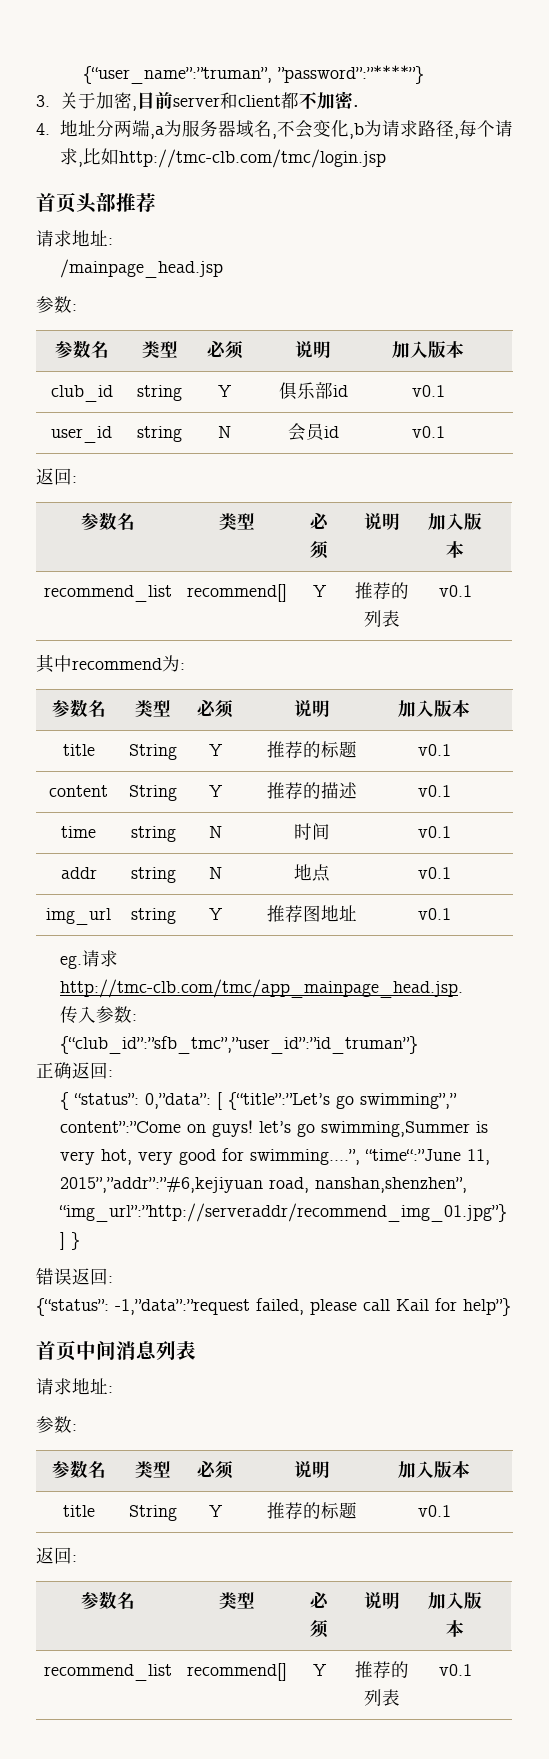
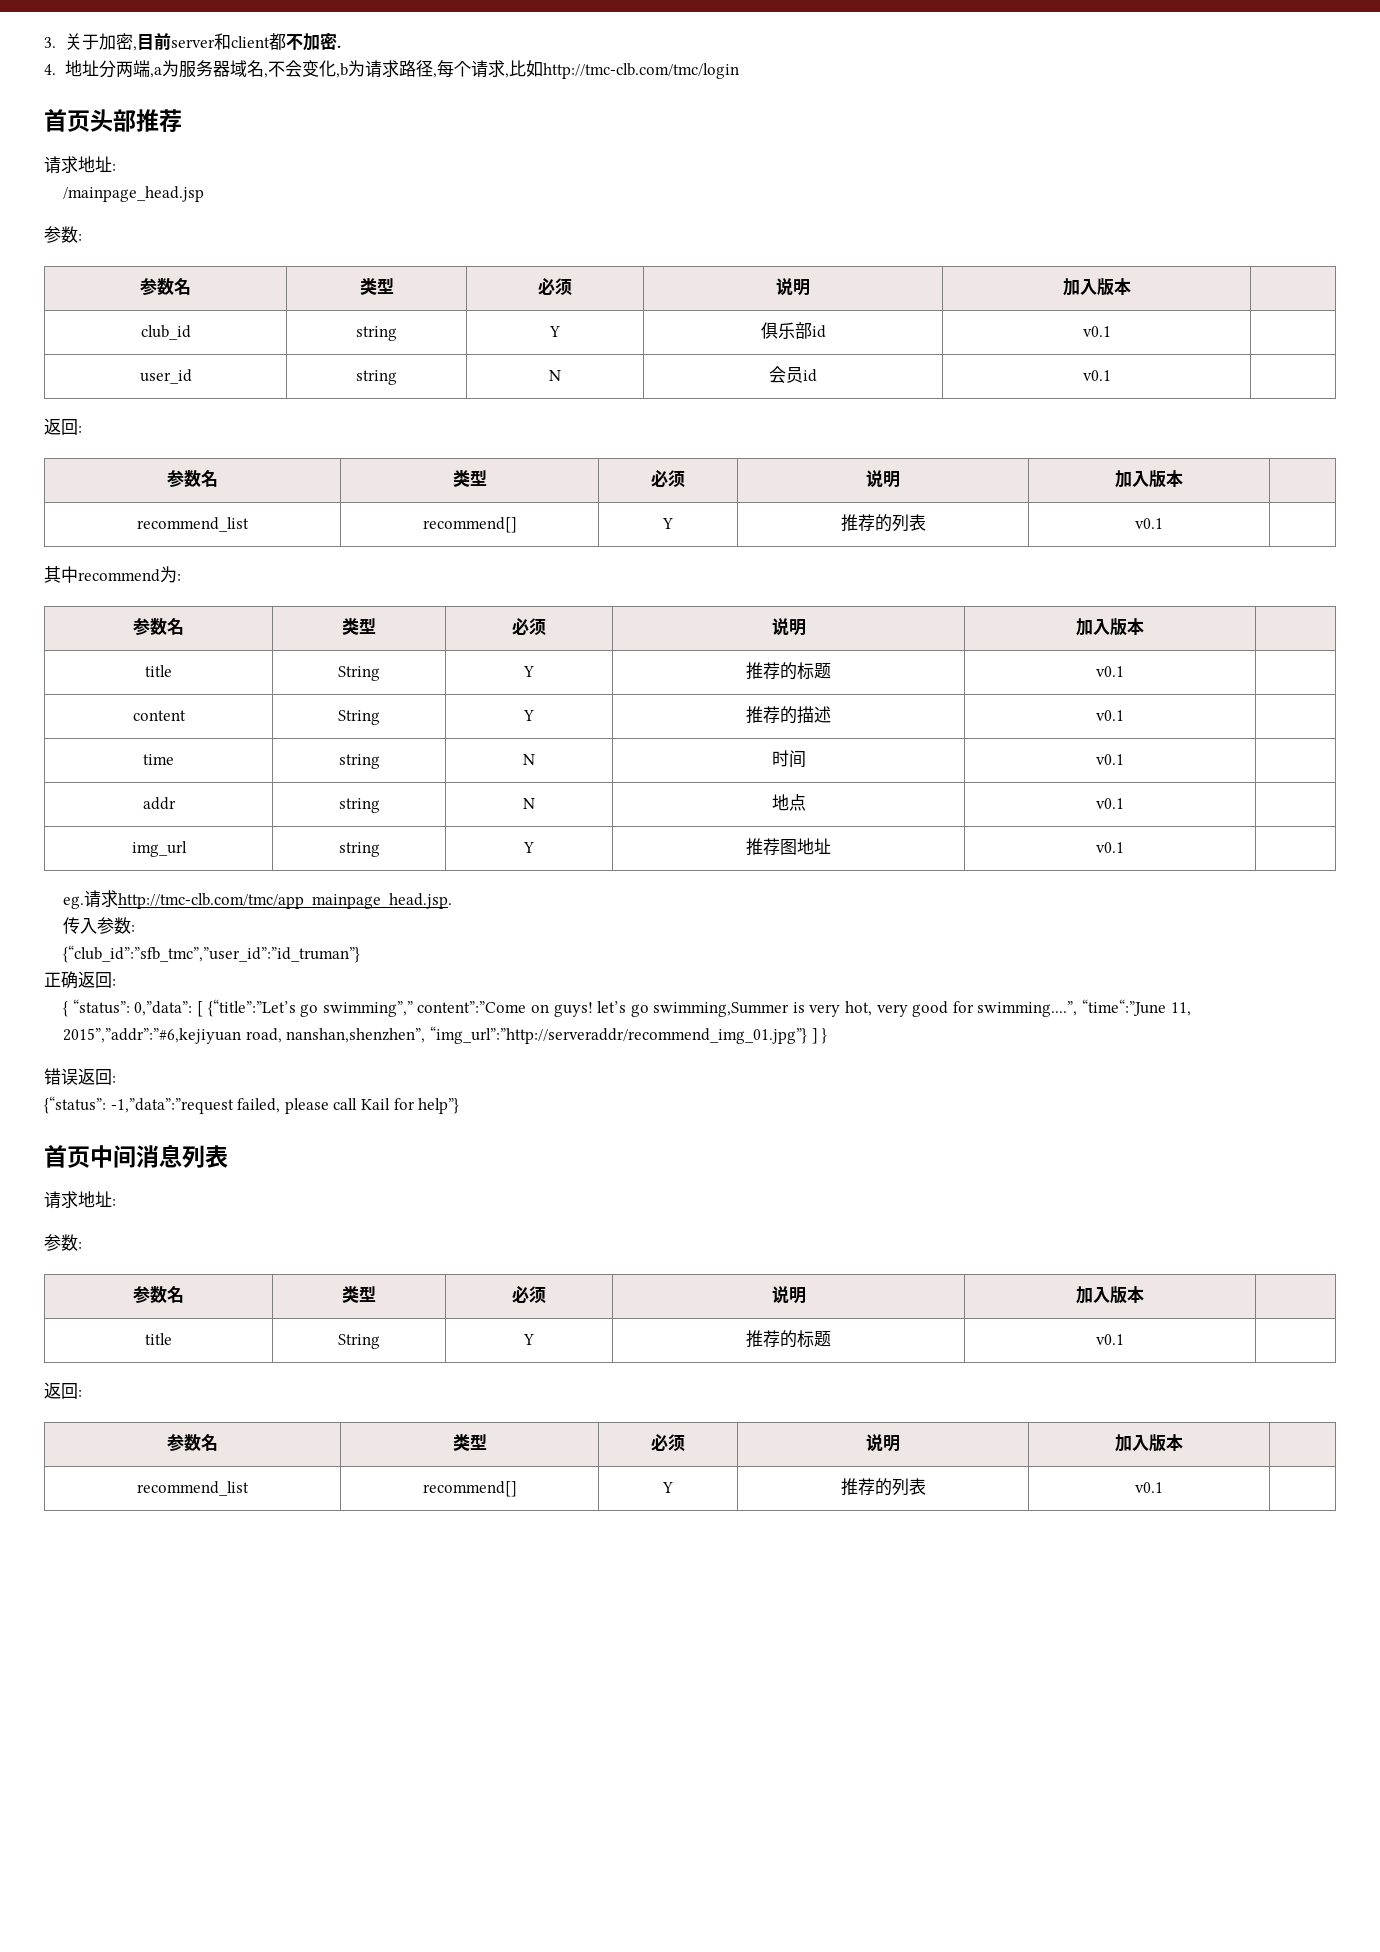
- {“user_name”:”truman”, ”password”:”****”}
- 4.地址分两端,a为服务器域名,不会变化,b为请求路径,每个请求,比如http://tmc-clb.com/tmc/login.jsp
+ 4.地址分两端,a为服务器域名,不会变化,b为请求路径,每个请求,比如http://tmc-clb.com/tmc/login

